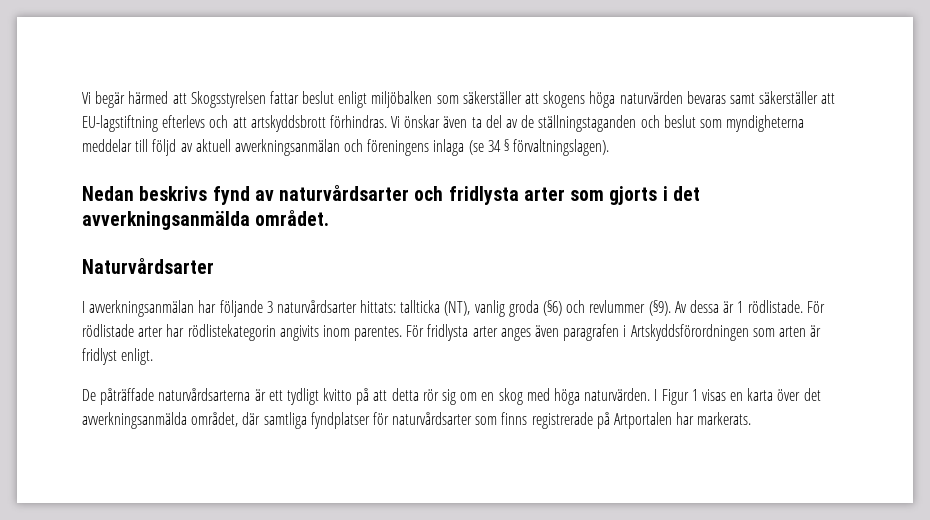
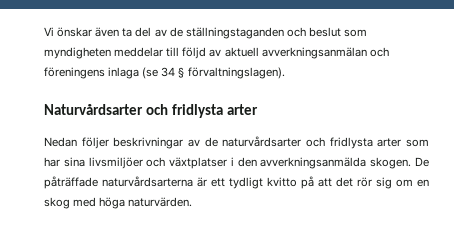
- Vi begär härmed att Skogsstyrelsen fattar beslut enligt miljöbalken som säkerställer att skogens höga naturvärden bevaras samt säkerställer att EU-lagstiftning efterlevs och att artskyddsbrott förhindras. Vi önskar även ta del av de ställningstaganden och beslut som myndigheterna meddelar till följd av aktuell avverkningsanmälan och föreningens inlaga (se 34 § förvaltningslagen).
+ Vi önskar även ta del av de ställningstaganden och beslut som myndigheten meddelar till följd av aktuell avverkningsanmälan och föreningens inlaga (se 34 § förvaltningslagen).
- Nedan beskrivs fynd av naturvårdsarter och fridlysta arter som gjorts i det avverkningsanmälda området.
- Naturvårdsarter
- I avverkningsanmälan har följande 3 naturvårdsarter hittats: tallticka (NT), vanlig groda (§6) och revlummer (§9). Av dessa är 1 rödlistade. För rödlistade arter har rödlistekategorin angivits inom parentes. För fridlysta arter anges även paragrafen i Artskyddsförordningen som arten är fridlyst enligt.
- De påträffade naturvårdsarterna är ett tydligt kvitto på att detta rör sig om en skog med höga naturvärden. I Figur 1 visas en karta över det avverkningsanmälda området, där samtliga fyndplatser för naturvårdsarter som finns registrerade på Artportalen har markerats.
+ Naturvårdsarter och fridlysta arter
+ Nedan följer beskrivningar av de naturvårdsarter och fridlysta arter som har sina livsmiljöer och växtplatser i den avverkningsanmälda skogen. De påträffade naturvårdsarterna är ett tydligt kvitto på att det rör sig om en skog med höga naturvärden.

